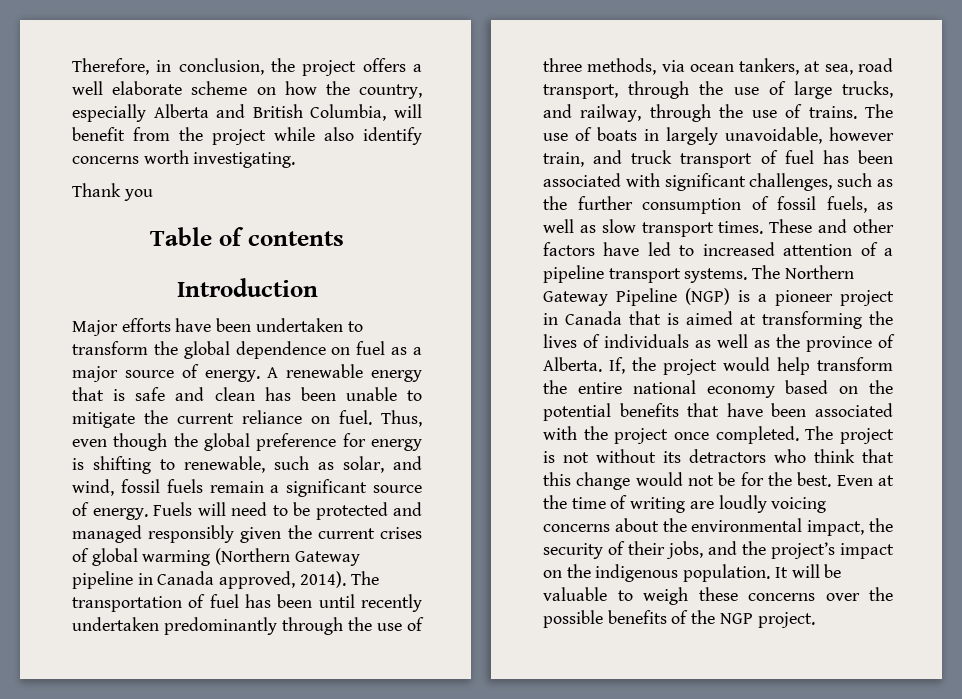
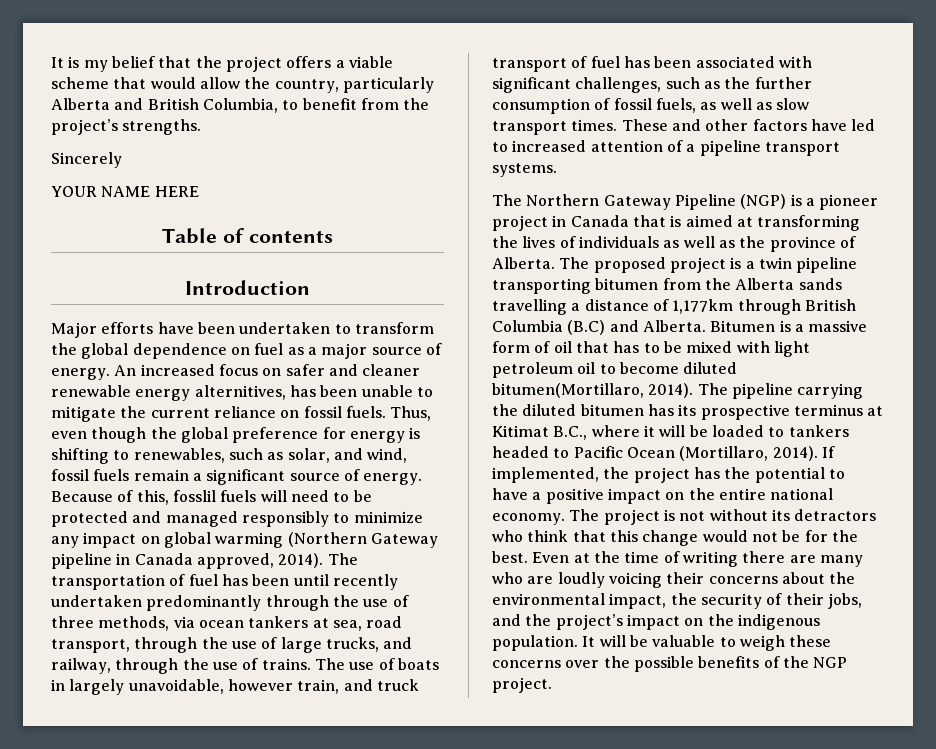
- Therefore, in conclusion, the project offers a well elaborate scheme on how the country, especially Alberta and British Columbia, will benefit from the project while also identify concerns worth investigating.
- Thank you
+ It is my belief that the project offers a viable scheme that would allow the country, particularly Alberta and British Columbia, to benefit from the project’s strengths.
+ Sincerely
+ YOUR NAME HERE
- A renewable energy that is safe and clean has been unable to mitigate the current reliance on fuel.
+ An increased focus on safer and cleaner renewable energy alternitives, has been unable to mitigate the current reliance on fossil fuels.
- Thus, even though the global preference for energy is shifting to renewable, such as solar, and wind, fossil fuels remain a significant source of energy.
+ Thus, even though the global preference for energy is shifting to renewables, such as solar, and wind, fossil fuels remain a significant source of energy.
- Fuels will need to be protected and managed responsibly given the current crises of global warming (Northern Gateway pipeline in Canada approved, 2014).
+ Because of this, fosslil fuels will need to be protected and managed responsibly to minimize any impact on global warming (Northern Gateway pipeline in Canada approved, 2014).
- The transportation of fuel has been until recently undertaken predominantly through the use of three methods, via ocean tankers, at sea, road transport, through the use of large trucks, and railway, through the use of trains.
+ The transportation of fuel has been until recently undertaken predominantly through the use of three methods, via ocean tankers at sea, road transport, through the use of large trucks, and railway, through the use of trains.
- These and other factors have led to increased attention of a pipeline transport systems. The Northern Gateway Pipeline (NGP) is a pioneer project in Canada that is aimed at transforming the lives of individuals as well as the province of Alberta.
+ These and other factors have led to increased attention of a pipeline transport systems.
+ The Northern Gateway Pipeline (NGP) is a pioneer project in Canada that is aimed at transforming the lives of individuals as well as the province of Alberta.
- If, the project would help transform the entire national economy based on the potential benefits that have been associated with the project once completed.
+ The proposed project is a twin pipeline transporting bitumen from the Alberta sands travelling a distance of 1,177km through British Columbia (B.C) and Alberta. Bitumen is a massive form of oil that has to be mixed with light petroleum oil to become diluted bitumen(Mortillaro, 2014). The pipeline carrying the diluted bitumen has its prospective terminus at Kitimat B.C., where it will be loaded to tankers headed to Pacific Ocean (Mortillaro, 2014). If implemented, the project has the potential to have a positive impact on the entire national economy.
- Even at the time of writing are loudly voicing concerns about the environmental impact, the security of their jobs, and the project’s impact on the indigenous population.
+ Even at the time of writing there are many who are loudly voicing their concerns about the environmental impact, the security of their jobs, and the project’s impact on the indigenous population.

